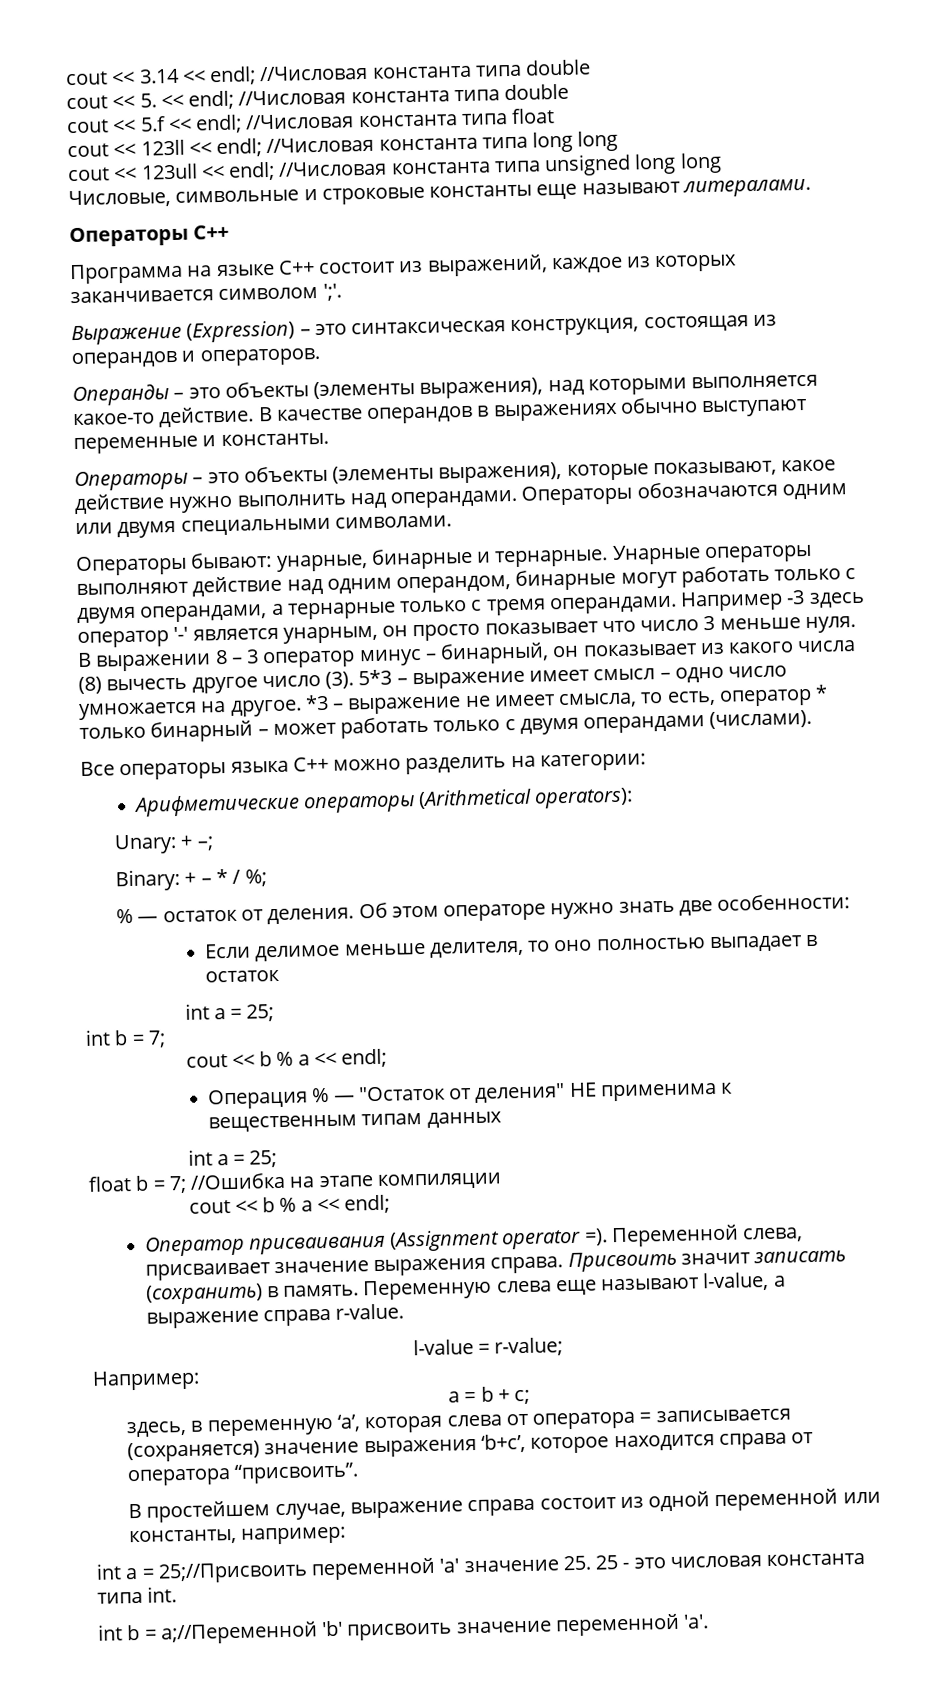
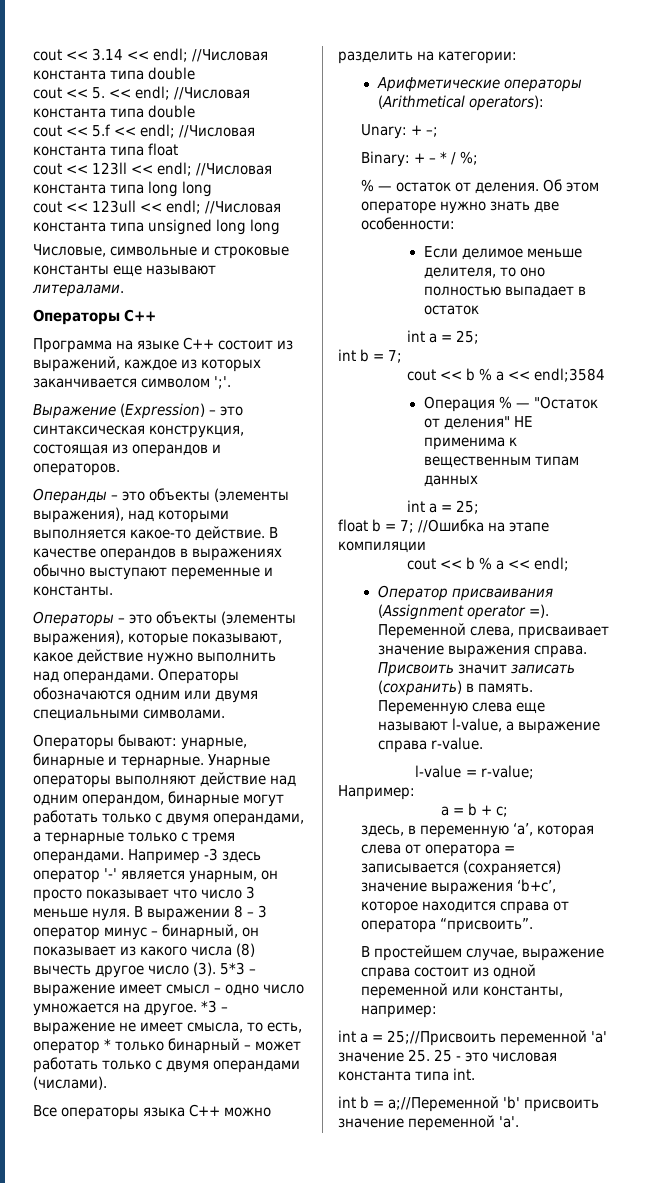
  int b = 7;
- cout << b % a << endl;
+ cout << b % a << endl;3584

